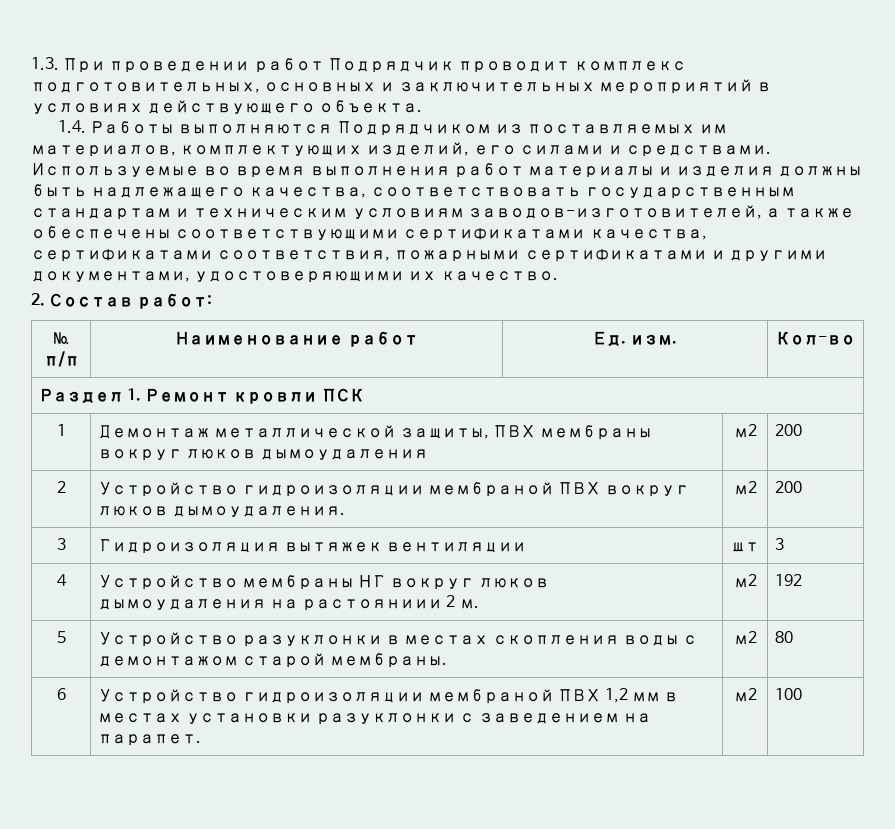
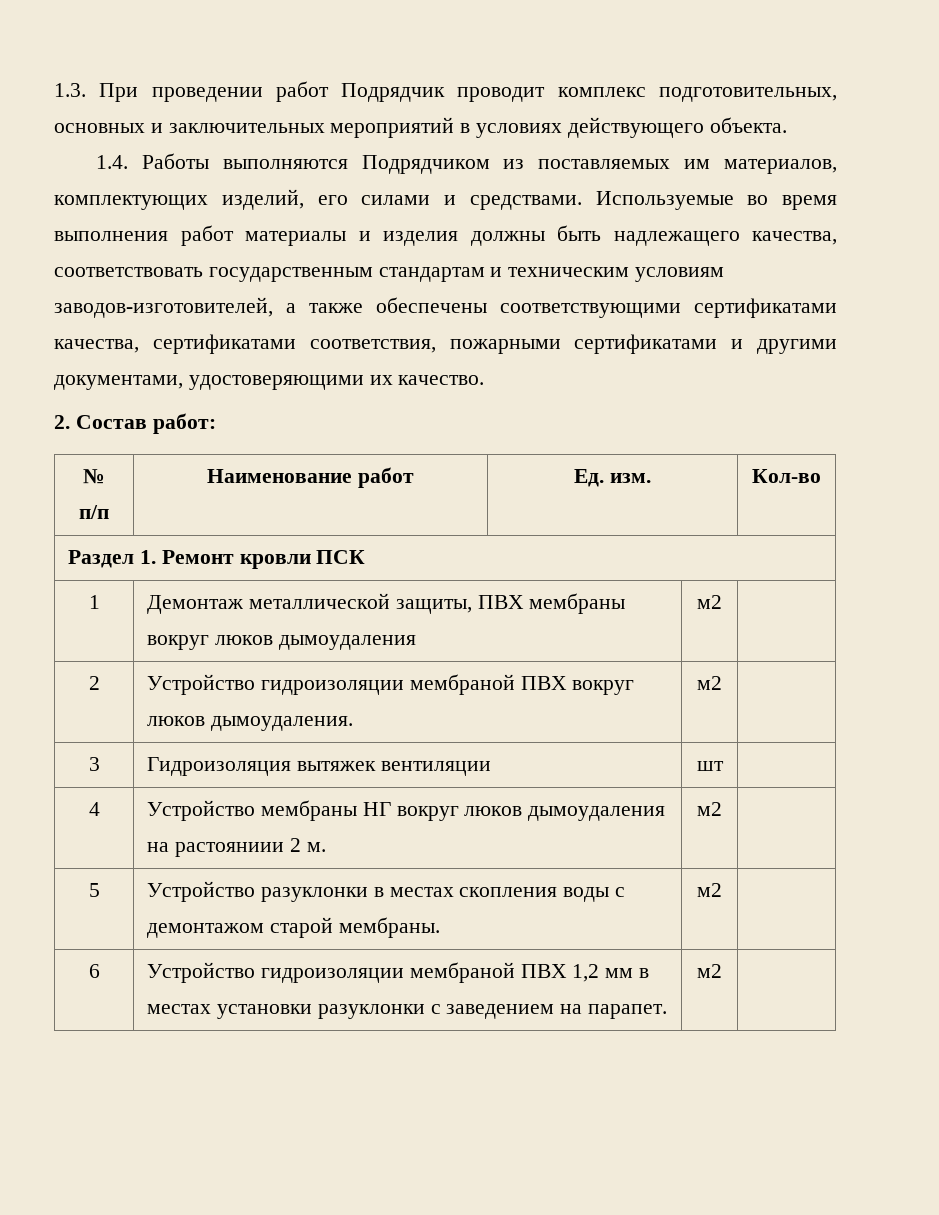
- 1 | Демонтаж металлической защиты, ПВХ мембраны вокруг люков дымоудаления | м2 | 200
+ 1 | Демонтаж металлической защиты, ПВХ мембраны вокруг люков дымоудаления | м2 |
- 2 | Устройство гидроизоляции мембраной ПВХ вокруг люков дымоудаления. | м2 | 200
+ 2 | Устройство гидроизоляции мембраной ПВХ вокруг люков дымоудаления. | м2 |
- 3 | Гидроизоляция вытяжек вентиляции | шт | 3
+ 3 | Гидроизоляция вытяжек вентиляции | шт |
- 4 | Устройство мембраны НГ вокруг люков дымоудаления на растояниии 2 м. | м2 | 192
+ 4 | Устройство мембраны НГ вокруг люков дымоудаления на растояниии 2 м. | м2 |
- 5 | Устройство разуклонки в местах скопления воды с демонтажом старой мембраны. | м2 | 80
+ 5 | Устройство разуклонки в местах скопления воды с демонтажом старой мембраны. | м2 |
- 6 | Устройство гидроизоляции мембраной ПВХ 1,2 мм в местах установки разуклонки с заведением на парапет. | м2 | 100
+ 6 | Устройство гидроизоляции мембраной ПВХ 1,2 мм в местах установки разуклонки с заведением на парапет. | м2 |

